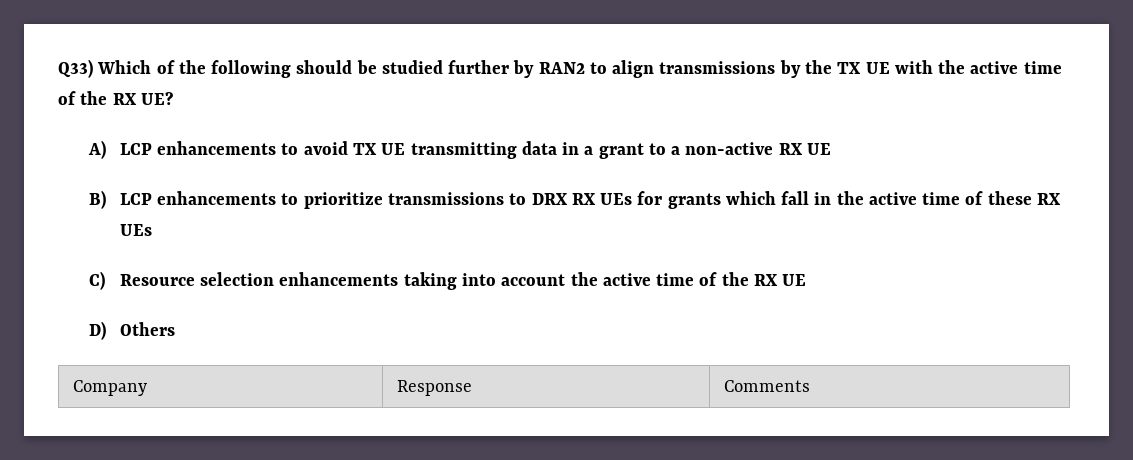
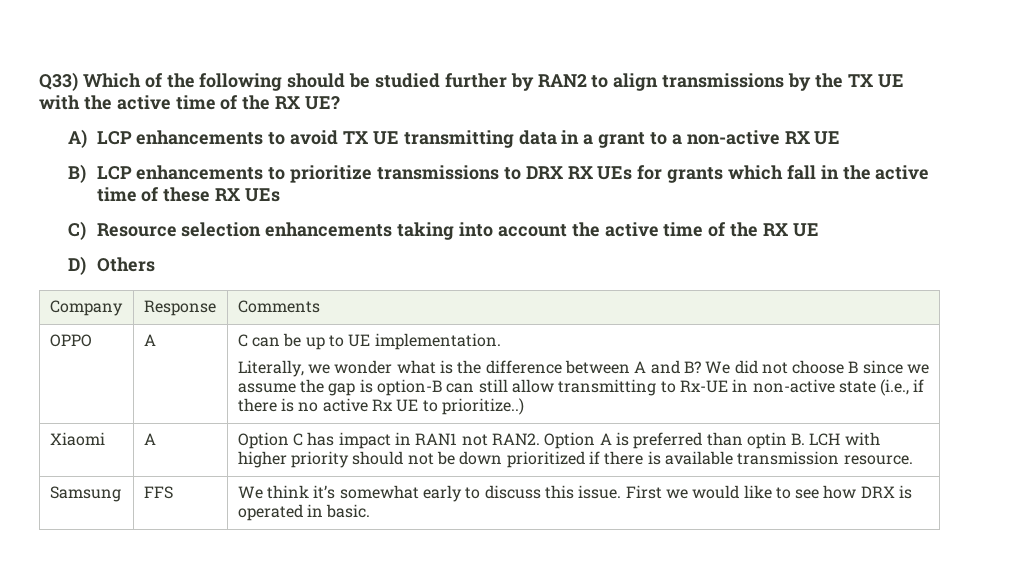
+ OPPO | A | C can be up to UE implementation.
+ Literally, we wonder what is the difference between A and B? We did not choose B since we assume the gap is option-B can still allow transmitting to Rx-UE in non-active state (i.e., if there is no active Rx UE to prioritize..)
+ Xiaomi | A | Option C has impact in RAN1 not RAN2. Option A is preferred than optin B. LCH with higher priority should not be down prioritized if there is available transmission resource.
+ Samsung | FFS | We think it’s somewhat early to discuss this issue. First we would like to see how DRX is operated in basic.

